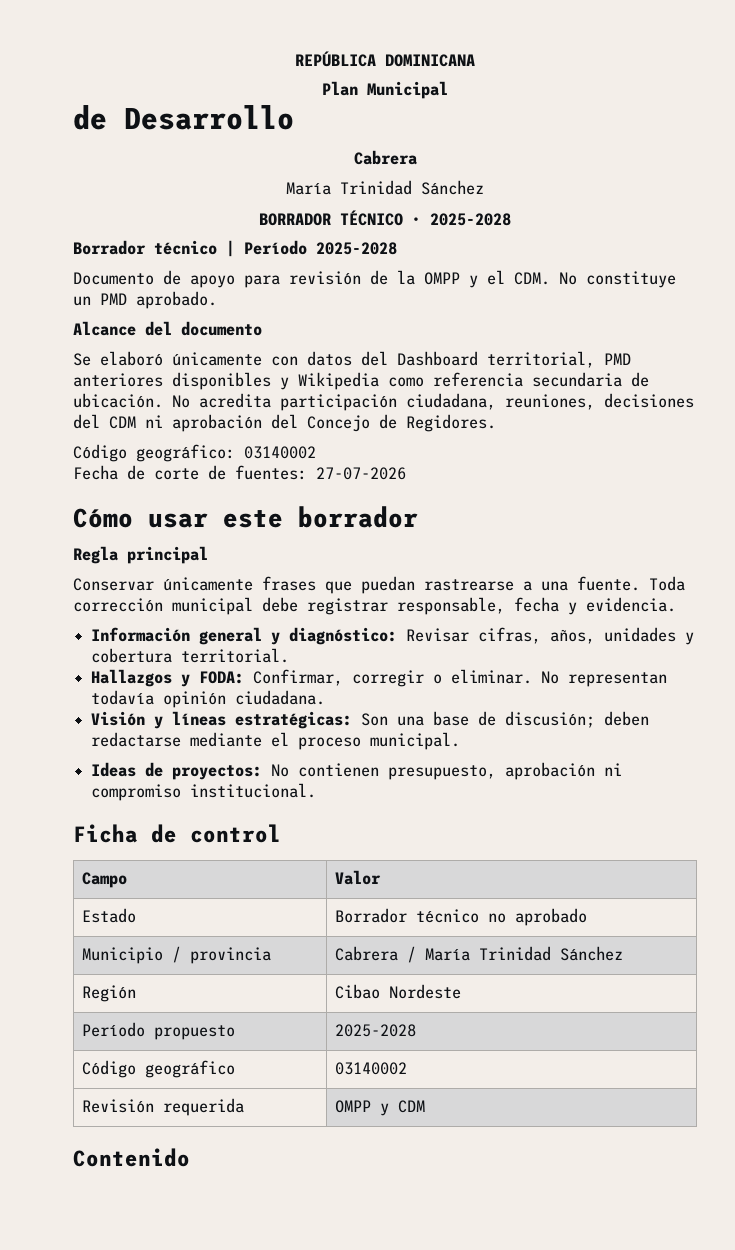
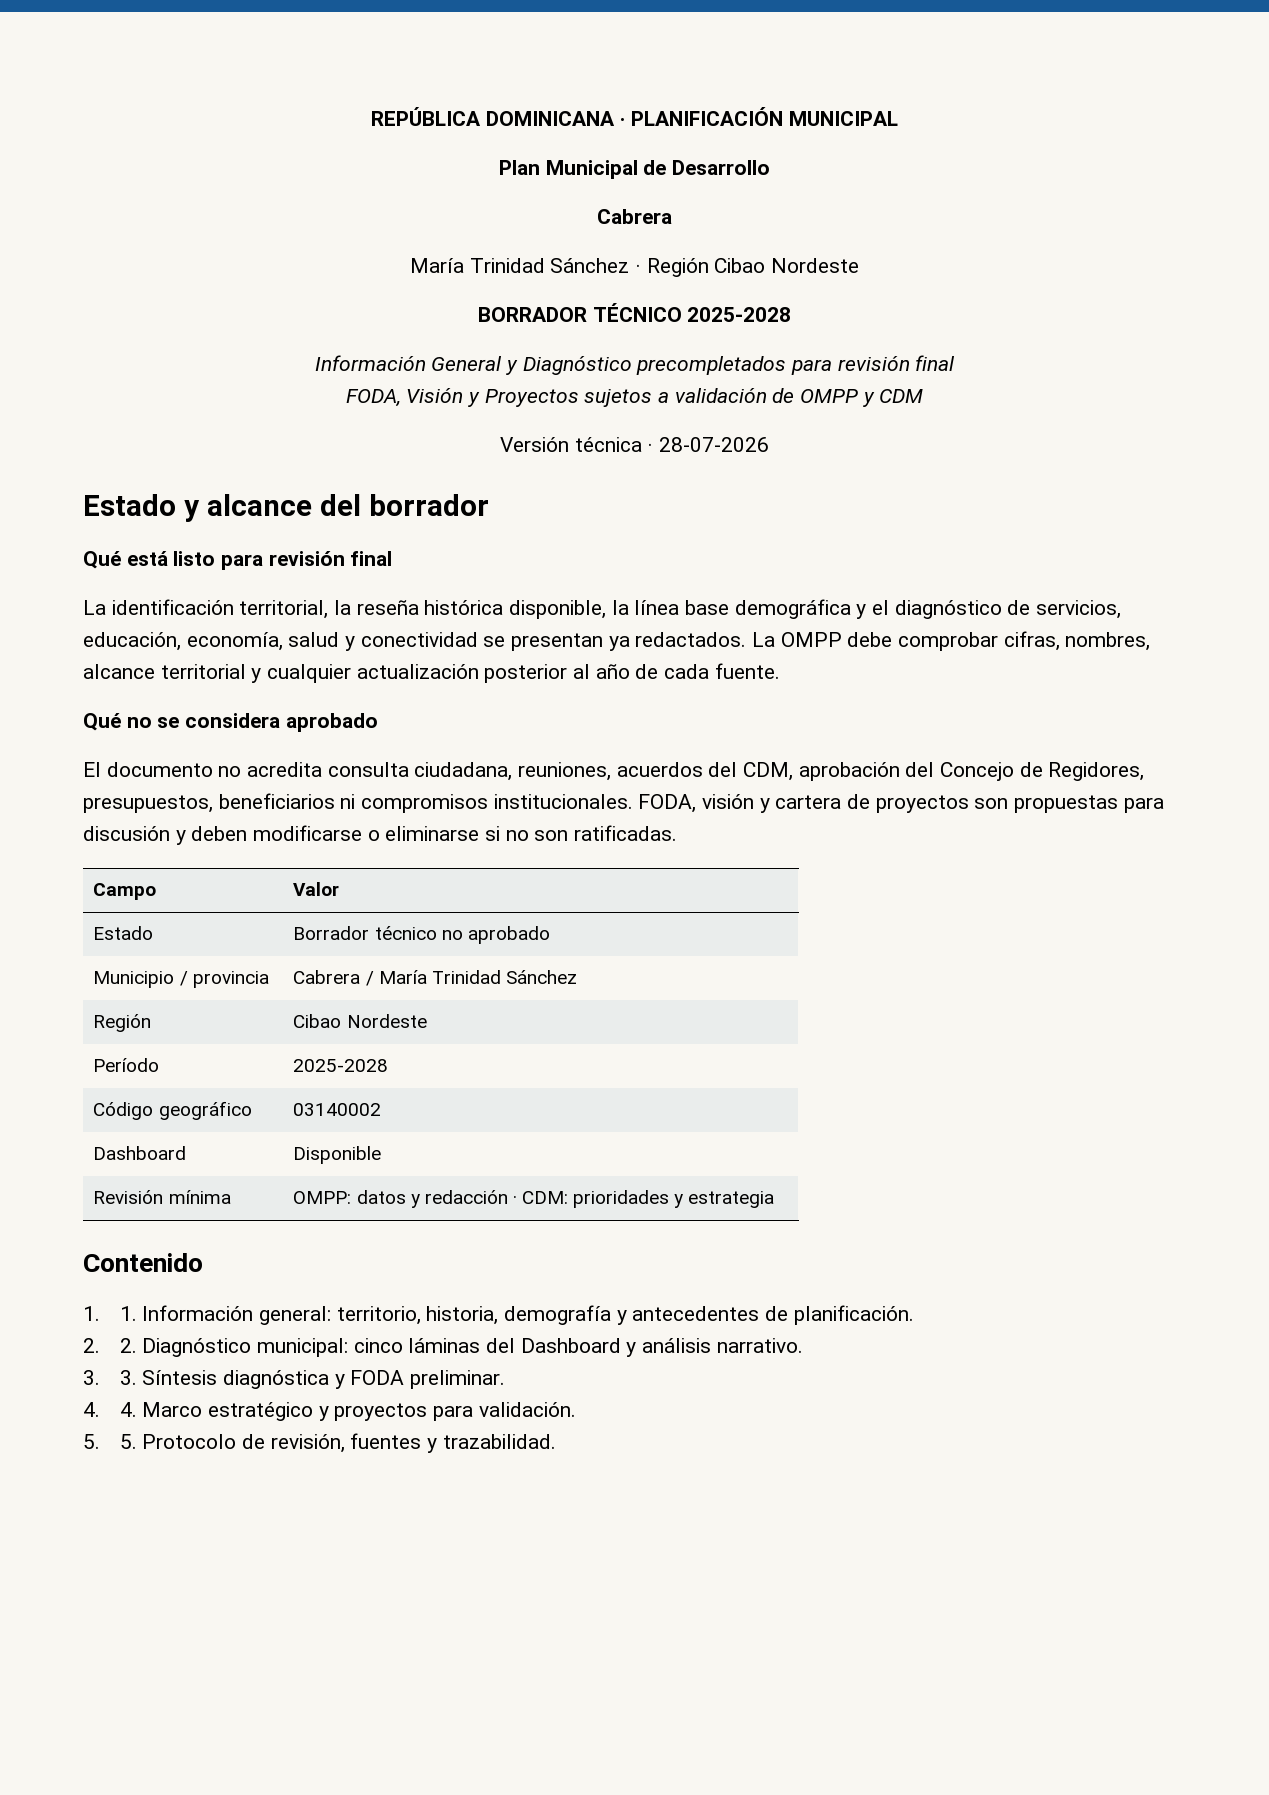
- REPÚBLICA DOMINICANA
+ REPÚBLICA DOMINICANA · PLANIFICACIÓN MUNICIPAL
- Plan Municipal
- de Desarrollo
+ Plan Municipal de Desarrollo
  Cabrera
- María Trinidad Sánchez
+ María Trinidad Sánchez · Región Cibao Nordeste
- BORRADOR TÉCNICO · 2025-2028
- Borrador técnico | Período 2025-2028
- Documento de apoyo para revisión de la OMPP y el CDM. No constituye un PMD aprobado.
- Alcance del documento
- Se elaboró únicamente con datos del Dashboard territorial, PMD anteriores disponibles y Wikipedia como referencia secundaria de ubicación. No acredita participación ciudadana, reuniones, decisiones del CDM ni aprobación del Concejo de Regidores.
- Código geográfico: 03140002
- Fecha de corte de fuentes: 27-07-2026
- Cómo usar este borrador
- Regla principal
- Conservar únicamente frases que puedan rastrearse a una fuente. Toda corrección municipal debe registrar responsable, fecha y evidencia.
- Información general y diagnóstico: Revisar cifras, años, unidades y cobertura territorial.
- Hallazgos y FODA: Confirmar, corregir o eliminar. No representan todavía opinión ciudadana.
- Visión y líneas estratégicas: Son una base de discusión; deben redactarse mediante el proceso municipal.
- Ideas de proyectos: No contienen presupuesto, aprobación ni compromiso institucional.
- Ficha de control
+ BORRADOR TÉCNICO 2025-2028
+ Información General y Diagnóstico precompletados para revisión final
+ FODA, Visión y Proyectos sujetos a validación de OMPP y CDM
+ Versión técnica · 28-07-2026
+ Estado y alcance del borrador
+ Qué está listo para revisión final
+ La identificación territorial, la reseña histórica disponible, la línea base demográfica y el diagnóstico de servicios, educación, economía, salud y conectividad se presentan ya redactados. La OMPP debe comprobar cifras, nombres, alcance territorial y cualquier actualización posterior al año de cada fuente.
+ Qué no se considera aprobado
+ El documento no acredita consulta ciudadana, reuniones, acuerdos del CDM, aprobación del Concejo de Regidores, presupuestos, beneficiarios ni compromisos institucionales. FODA, visión y cartera de proyectos son propuestas para discusión y deben modificarse o eliminarse si no son ratificadas.
- Período propuesto | 2025-2028
+ Período | 2025-2028
+ Dashboard | Disponible
- Revisión requerida | OMPP y CDM
+ Revisión mínima | OMPP: datos y redacción · CDM: prioridades y estrategia
  Contenido
+ 1. 1. Información general: territorio, historia, demografía y antecedentes de planificación.
+ 2. 2. Diagnóstico municipal: cinco láminas del Dashboard y análisis narrativo.
+ 3. 3. Síntesis diagnóstica y FODA preliminar.
+ 4. 4. Marco estratégico y proyectos para validación.
+ 5. 5. Protocolo de revisión, fuentes y trazabilidad.

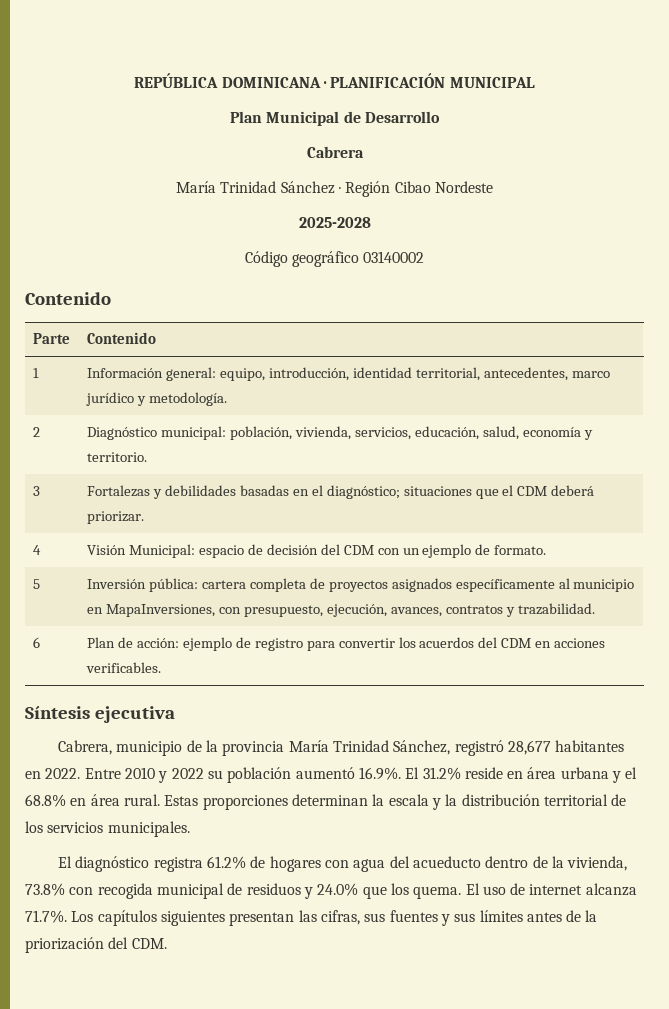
- BORRADOR TÉCNICO 2025-2028
- Información General y Diagnóstico precompletados para revisión final
- FODA, Visión y Proyectos sujetos a validación de OMPP y CDM
- Versión técnica · 28-07-2026
- Estado y alcance del borrador
- Qué está listo para revisión final
- La identificación territorial, la reseña histórica disponible, la línea base demográfica y el diagnóstico de servicios, educación, economía, salud y conectividad se presentan ya redactados. La OMPP debe comprobar cifras, nombres, alcance territorial y cualquier actualización posterior al año de cada fuente.
- Qué no se considera aprobado
- El documento no acredita consulta ciudadana, reuniones, acuerdos del CDM, aprobación del Concejo de Regidores, presupuestos, beneficiarios ni compromisos institucionales. FODA, visión y cartera de proyectos son propuestas para discusión y deben modificarse o eliminarse si no son ratificadas.
- Campo | Valor
- Estado | Borrador técnico no aprobado
- Municipio / provincia | Cabrera / María Trinidad Sánchez
- Región | Cibao Nordeste
- Período | 2025-2028
- Código geográfico | 03140002
- Dashboard | Disponible
- Revisión mínima | OMPP: datos y redacción · CDM: prioridades y estrategia
+ 2025-2028
+ Código geográfico 03140002
  Contenido
- 1. 1. Información general: territorio, historia, demografía y antecedentes de planificación.
- 2. 2. Diagnóstico municipal: cinco láminas del Dashboard y análisis narrativo.
- 3. 3. Síntesis diagnóstica y FODA preliminar.
- 4. 4. Marco estratégico y proyectos para validación.
- 5. 5. Protocolo de revisión, fuentes y trazabilidad.
+ Parte | Contenido
+ 1 | Información general: equipo, introducción, identidad territorial, antecedentes, marco jurídico y metodología.
+ 2 | Diagnóstico municipal: población, vivienda, servicios, educación, salud, economía y territorio.
+ 3 | Fortalezas y debilidades basadas en el diagnóstico; situaciones que el CDM deberá priorizar.
+ 4 | Visión Municipal: espacio de decisión del CDM con un ejemplo de formato.
+ 5 | Inversión pública: cartera completa de proyectos asignados específicamente al municipio en MapaInversiones, con presupuesto, ejecución, avances, contratos y trazabilidad.
+ 6 | Plan de acción: ejemplo de registro para convertir los acuerdos del CDM en acciones verificables.
+ Síntesis ejecutiva
+ Cabrera, municipio de la provincia María Trinidad Sánchez, registró 28,677 habitantes en 2022. Entre 2010 y 2022 su población aumentó 16.9%. El 31.2% reside en área urbana y el 68.8% en área rural. Estas proporciones determinan la escala y la distribución territorial de los servicios municipales.
+ El diagnóstico registra 61.2% de hogares con agua del acueducto dentro de la vivienda, 73.8% con recogida municipal de residuos y 24.0% que los quema. El uso de internet alcanza 71.7%. Los capítulos siguientes presentan las cifras, sus fuentes y sus límites antes de la priorización del CDM.

